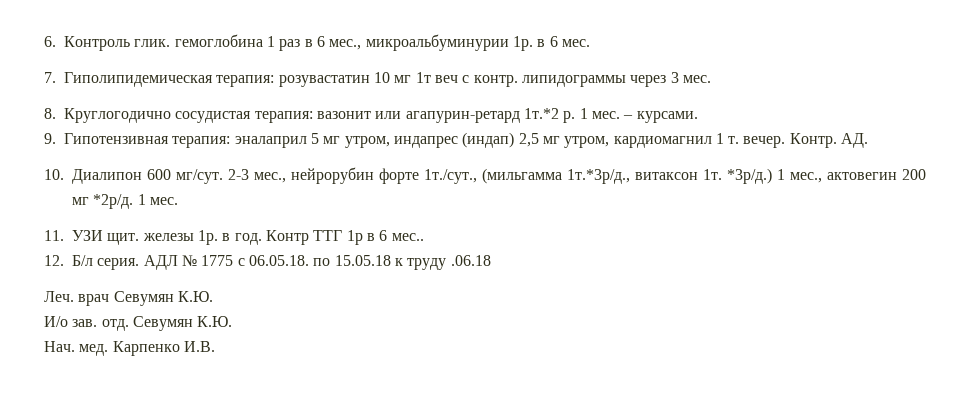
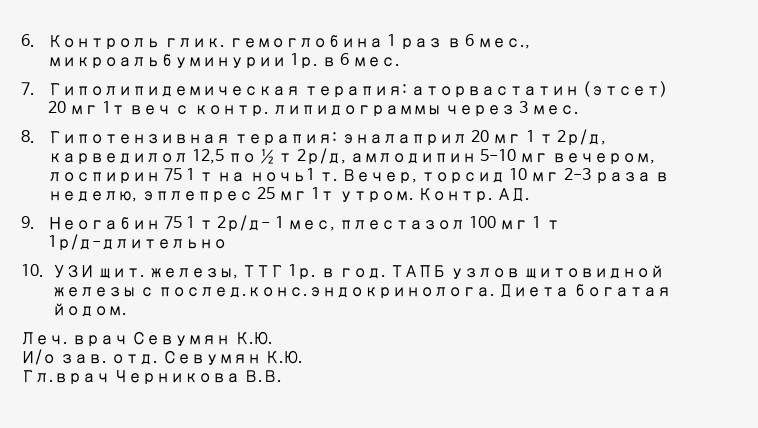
- 7. Гиполипидемическая терапия: розувастатин 10 мг 1т веч с контр. липидограммы через 3 мес.
+ 7. Гиполипидемическая терапия: аторвастатин (этсет) 20 мг 1т веч с контр. липидограммы через 3 мес.
- 8. Круглогодично сосудистая терапия: вазонит или агапурин-ретард 1т.*2 р. 1 мес. – курсами.
- 9. Гипотензивная терапия: эналаприл 5 мг утром, индапрес (индап) 2,5 мг утром, кардиомагнил 1 т. вечер. Контр. АД.
- 10. Диалипон 600 мг/сут. 2-3 мес., нейрорубин форте 1т./сут., (мильгамма 1т.*3р/д., витаксон 1т. *3р/д.) 1 мес., актовегин 200 мг *2р/д. 1 мес.
- 11. УЗИ щит. железы 1р. в год. Контр ТТГ 1р в 6 мес..
- 12. Б/л серия. АДЛ № 1775 с 06.05.18. по 15.05.18 к труду .06.18
+ 8. Гипотензивная терапия: эналаприл 20 мг 1 т 2р/д, карведилол 12,5 по ½ т 2р/д, амлодипин 5-10 мг вечером, лоспирин 75 1 т на ночь1 т. Вечер, торсид 10 мг 2-3 раза в неделю, эплепрес 25 мг 1т утром. Контр. АД.
+ 9. Неогабин 75 1 т 2р/д- 1 мес, плестазол 100 мг 1 т 1р/д-длительно
+ 10. УЗИ щит. железы, ТТГ 1р. в год. ТАПБ узлов щитовидной железы с послед.конс.эндокринолога. Диета богатая йодом.
- Нач. мед. Карпенко И.В.
+ Гл.врач Черникова В.В.

